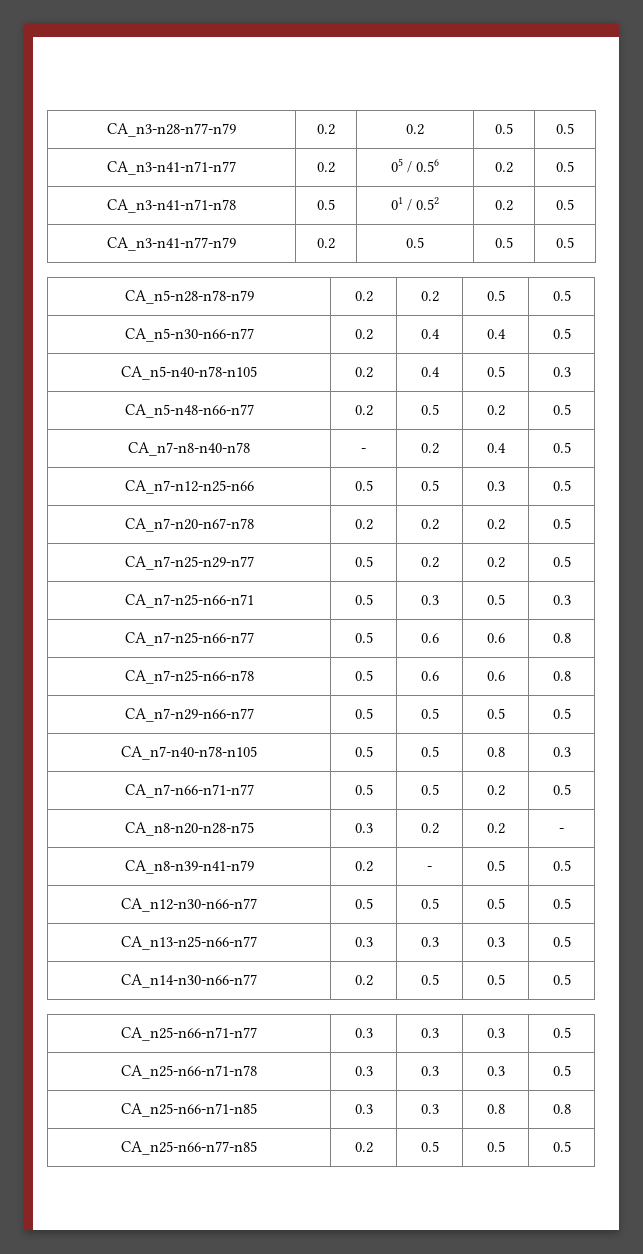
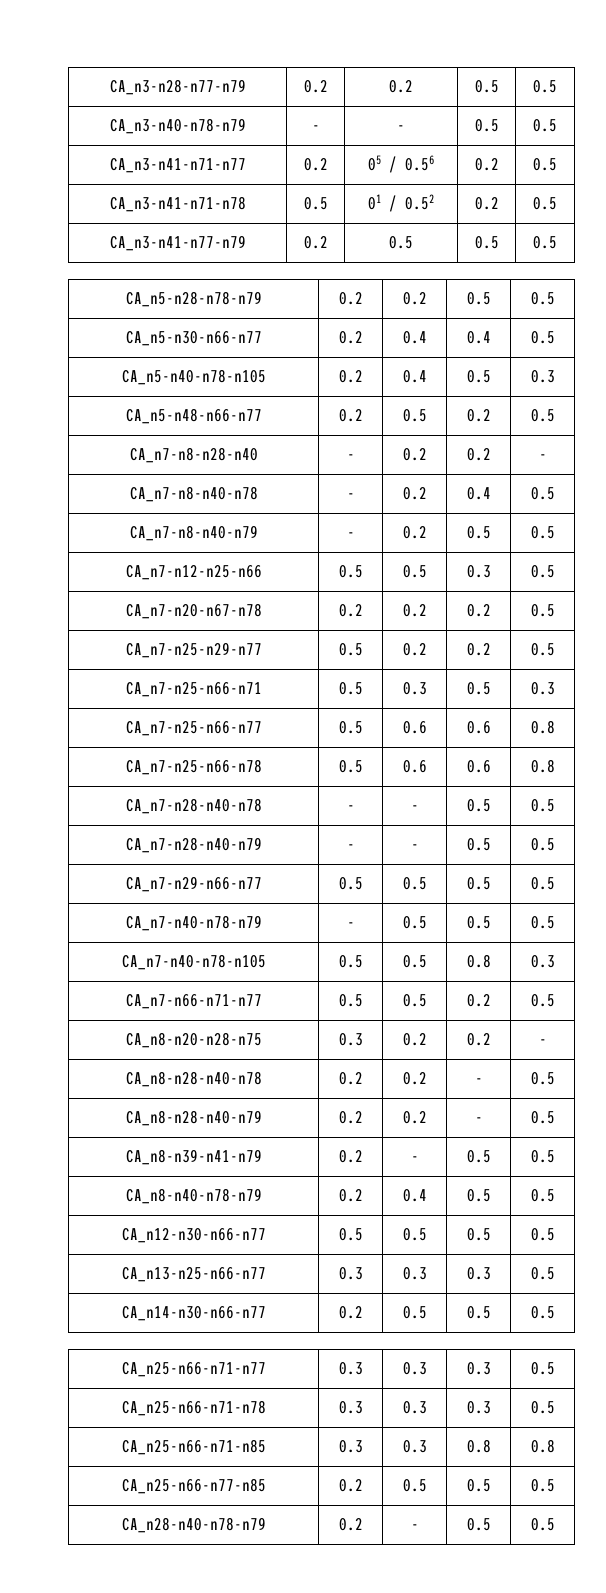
+ CA_n3-n40-n78-n79 | - | - | 0.5 | 0.5
+ CA_n7-n8-n28-n40 | - | 0.2 | 0.2 | -
+ CA_n7-n8-n40-n79 | - | 0.2 | 0.5 | 0.5
+ CA_n7-n28-n40-n78 | - | - | 0.5 | 0.5
+ CA_n7-n28-n40-n79 | - | - | 0.5 | 0.5
+ CA_n7-n40-n78-n79 | - | 0.5 | 0.5 | 0.5
+ CA_n8-n28-n40-n78 | 0.2 | 0.2 | - | 0.5
+ CA_n8-n28-n40-n79 | 0.2 | 0.2 | - | 0.5
+ CA_n8-n40-n78-n79 | 0.2 | 0.4 | 0.5 | 0.5
+ CA_n28-n40-n78-n79 | 0.2 | - | 0.5 | 0.5

